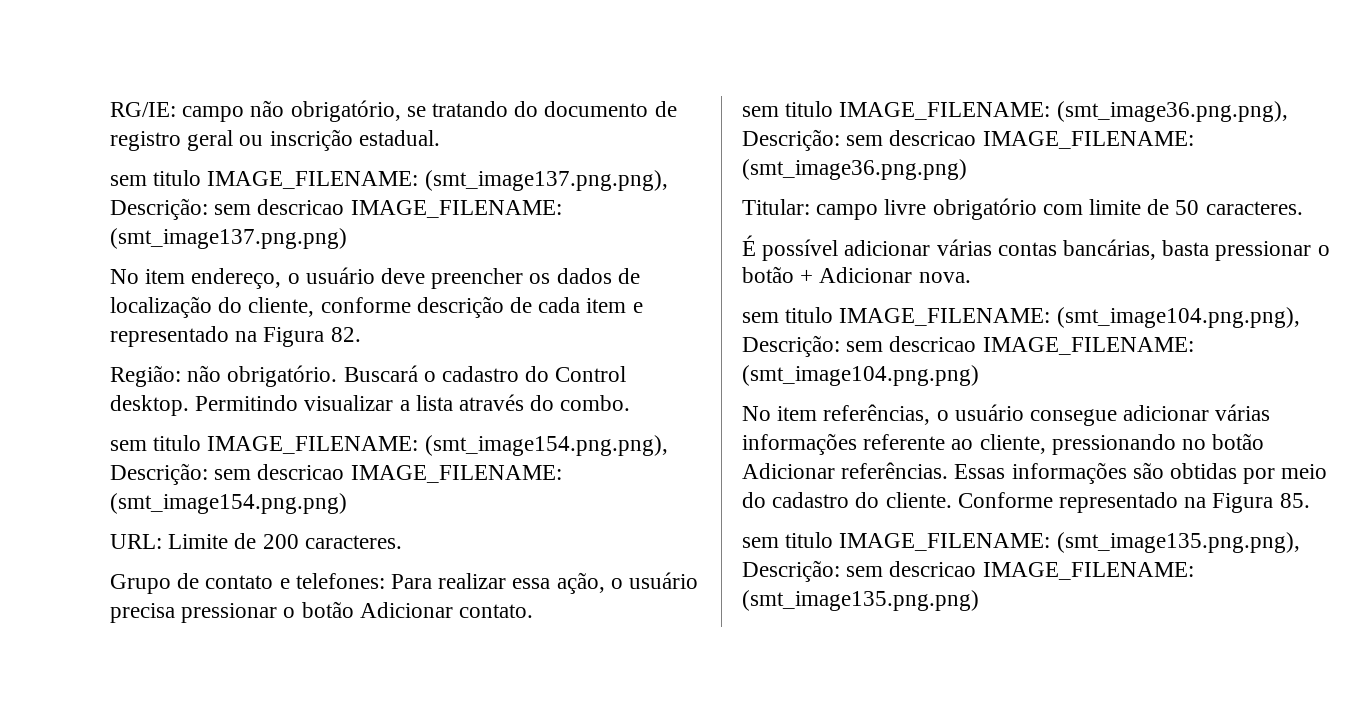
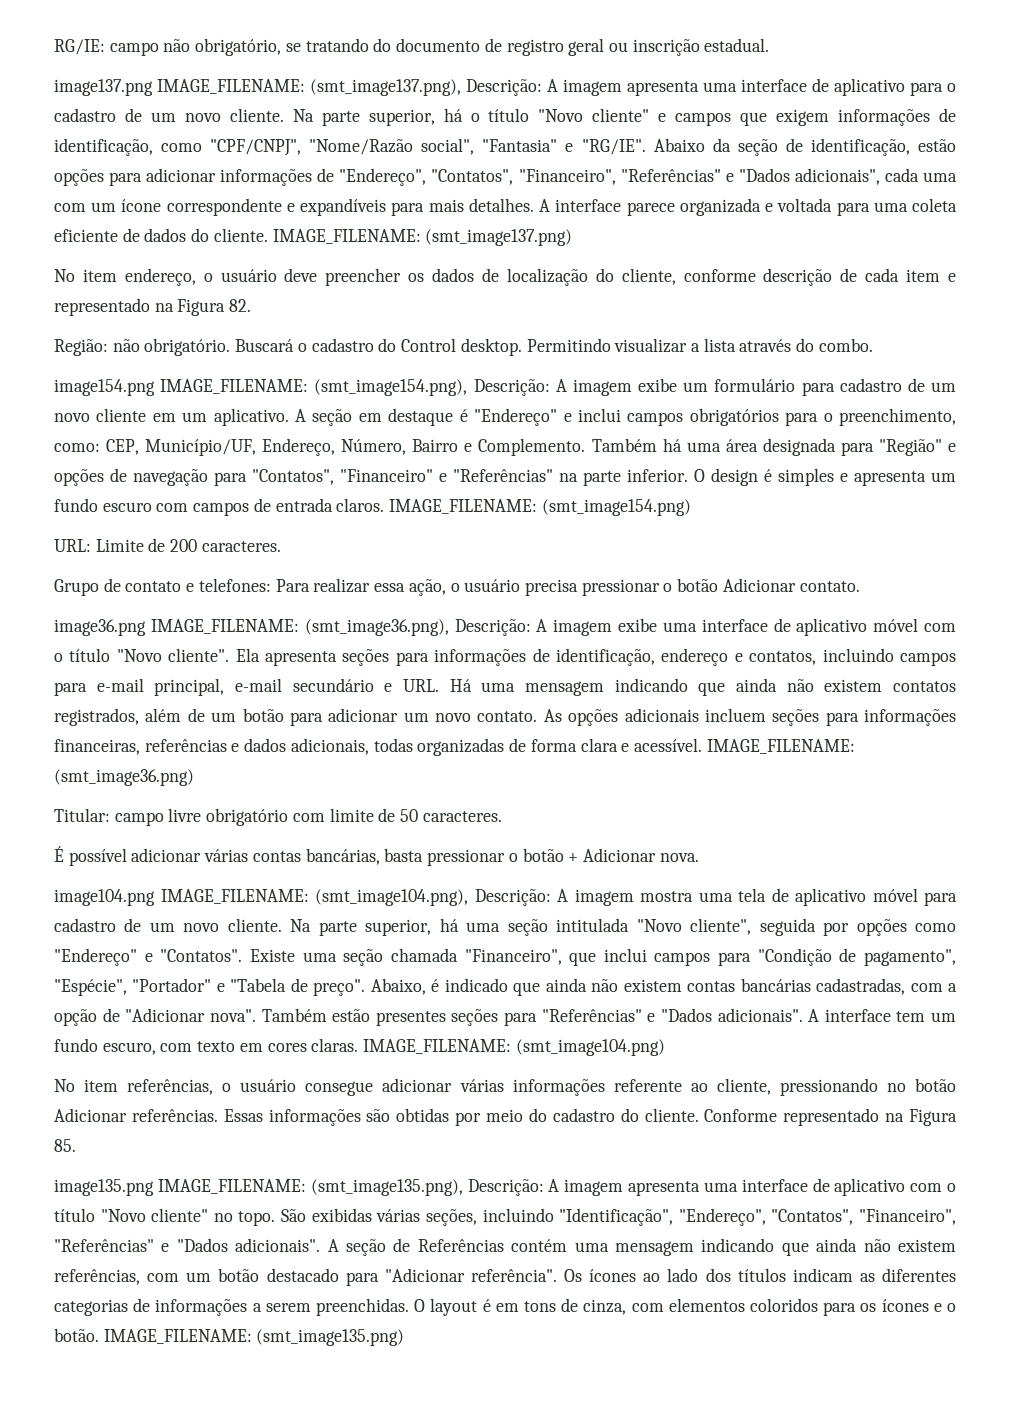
- sem titulo IMAGE_FILENAME: (smt_image137.png.png), Descrição: sem descricao IMAGE_FILENAME: (smt_image137.png.png)
+ image137.png IMAGE_FILENAME: (smt_image137.png), Descrição: A imagem apresenta uma interface de aplicativo para o cadastro de um novo cliente. Na parte superior, há o título "Novo cliente" e campos que exigem informações de identificação, como "CPF/CNPJ", "Nome/Razão social", "Fantasia" e "RG/IE". Abaixo da seção de identificação, estão opções para adicionar informações de "Endereço", "Contatos", "Financeiro", "Referências" e "Dados adicionais", cada uma com um ícone correspondente e expandíveis para mais detalhes. A interface parece organizada e voltada para uma coleta eficiente de dados do cliente. IMAGE_FILENAME: (smt_image137.png)
- sem titulo IMAGE_FILENAME: (smt_image154.png.png), Descrição: sem descricao IMAGE_FILENAME: (smt_image154.png.png)
+ image154.png IMAGE_FILENAME: (smt_image154.png), Descrição: A imagem exibe um formulário para cadastro de um novo cliente em um aplicativo. A seção em destaque é "Endereço" e inclui campos obrigatórios para o preenchimento, como: CEP, Município/UF, Endereço, Número, Bairro e Complemento. Também há uma área designada para "Região" e opções de navegação para "Contatos", "Financeiro" e "Referências" na parte inferior. O design é simples e apresenta um fundo escuro com campos de entrada claros. IMAGE_FILENAME: (smt_image154.png)
- sem titulo IMAGE_FILENAME: (smt_image36.png.png), Descrição: sem descricao IMAGE_FILENAME: (smt_image36.png.png)
+ image36.png IMAGE_FILENAME: (smt_image36.png), Descrição: A imagem exibe uma interface de aplicativo móvel com o título "Novo cliente". Ela apresenta seções para informações de identificação, endereço e contatos, incluindo campos para e-mail principal, e-mail secundário e URL. Há uma mensagem indicando que ainda não existem contatos registrados, além de um botão para adicionar um novo contato. As opções adicionais incluem seções para informações financeiras, referências e dados adicionais, todas organizadas de forma clara e acessível. IMAGE_FILENAME: (smt_image36.png)
- sem titulo IMAGE_FILENAME: (smt_image104.png.png), Descrição: sem descricao IMAGE_FILENAME: (smt_image104.png.png)
+ image104.png IMAGE_FILENAME: (smt_image104.png), Descrição: A imagem mostra uma tela de aplicativo móvel para cadastro de um novo cliente. Na parte superior, há uma seção intitulada "Novo cliente", seguida por opções como "Endereço" e "Contatos". Existe uma seção chamada "Financeiro", que inclui campos para "Condição de pagamento", "Espécie", "Portador" e "Tabela de preço". Abaixo, é indicado que ainda não existem contas bancárias cadastradas, com a opção de "Adicionar nova". Também estão presentes seções para "Referências" e "Dados adicionais". A interface tem um fundo escuro, com texto em cores claras. IMAGE_FILENAME: (smt_image104.png)
- sem titulo IMAGE_FILENAME: (smt_image135.png.png), Descrição: sem descricao IMAGE_FILENAME: (smt_image135.png.png)
+ image135.png IMAGE_FILENAME: (smt_image135.png), Descrição: A imagem apresenta uma interface de aplicativo com o título "Novo cliente" no topo. São exibidas várias seções, incluindo "Identificação", "Endereço", "Contatos", "Financeiro", "Referências" e "Dados adicionais". A seção de Referências contém uma mensagem indicando que ainda não existem referências, com um botão destacado para "Adicionar referência". Os ícones ao lado dos títulos indicam as diferentes categorias de informações a serem preenchidas. O layout é em tons de cinza, com elementos coloridos para os ícones e o botão. IMAGE_FILENAME: (smt_image135.png)

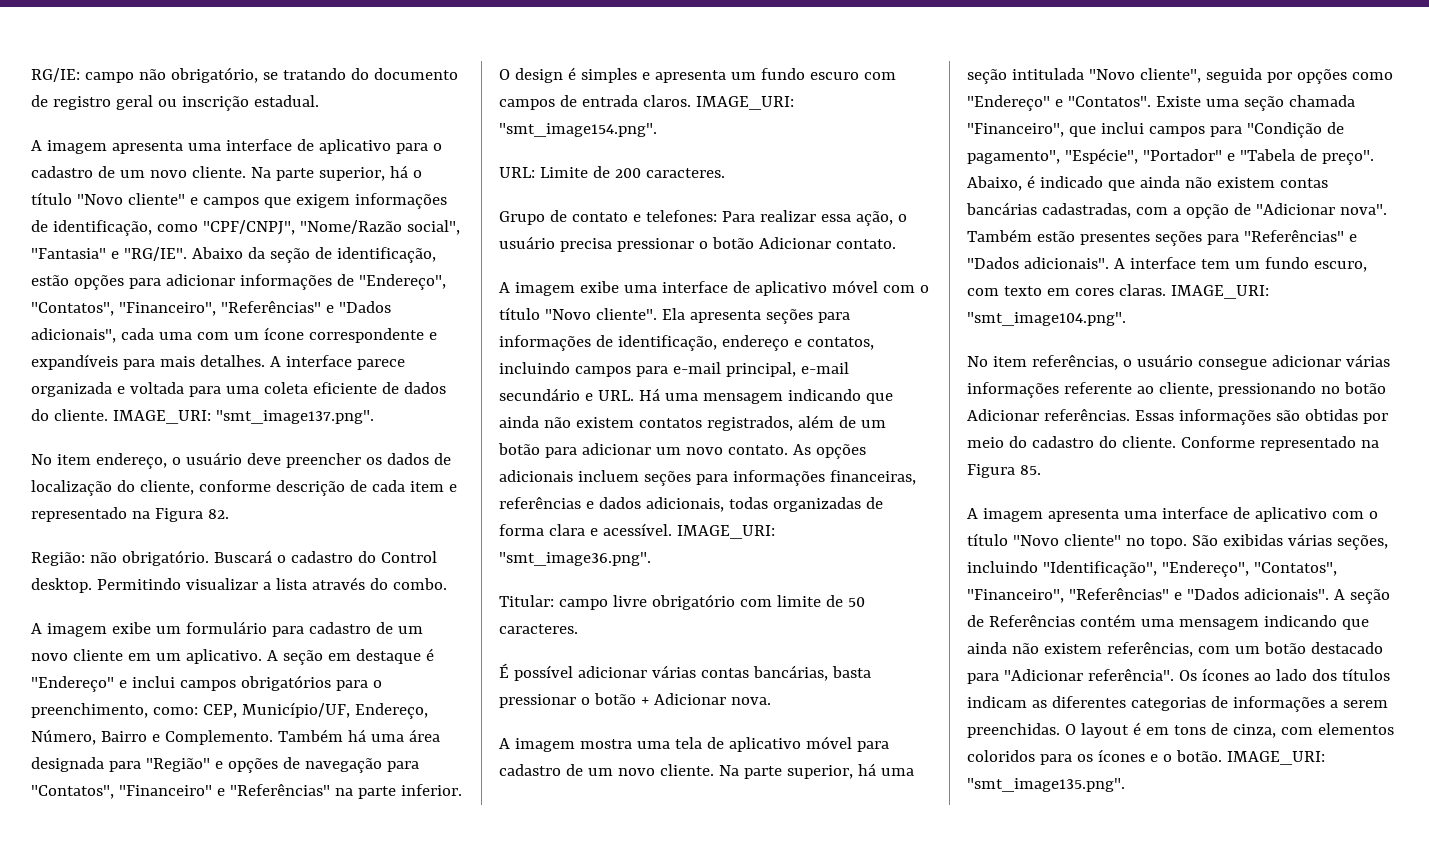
- image137.png IMAGE_FILENAME: (smt_image137.png), Descrição: A imagem apresenta uma interface de aplicativo para o cadastro de um novo cliente.
+ A imagem apresenta uma interface de aplicativo para o cadastro de um novo cliente.
- IMAGE_FILENAME: (smt_image137.png)
+ IMAGE_URI: "smt_image137.png".
- image154.png IMAGE_FILENAME: (smt_image154.png), Descrição: A imagem exibe um formulário para cadastro de um novo cliente em um aplicativo.
+ A imagem exibe um formulário para cadastro de um novo cliente em um aplicativo.
- IMAGE_FILENAME: (smt_image154.png)
+ IMAGE_URI: "smt_image154.png".
- image36.png IMAGE_FILENAME: (smt_image36.png), Descrição: A imagem exibe uma interface de aplicativo móvel com o título "Novo cliente".
+ A imagem exibe uma interface de aplicativo móvel com o título "Novo cliente".
- IMAGE_FILENAME: (smt_image36.png)
+ IMAGE_URI: "smt_image36.png".
- image104.png IMAGE_FILENAME: (smt_image104.png), Descrição: A imagem mostra uma tela de aplicativo móvel para cadastro de um novo cliente.
+ A imagem mostra uma tela de aplicativo móvel para cadastro de um novo cliente.
- IMAGE_FILENAME: (smt_image104.png)
+ IMAGE_URI: "smt_image104.png".
- image135.png IMAGE_FILENAME: (smt_image135.png), Descrição: A imagem apresenta uma interface de aplicativo com o título "Novo cliente" no topo.
+ A imagem apresenta uma interface de aplicativo com o título "Novo cliente" no topo.
- IMAGE_FILENAME: (smt_image135.png)
+ IMAGE_URI: "smt_image135.png".

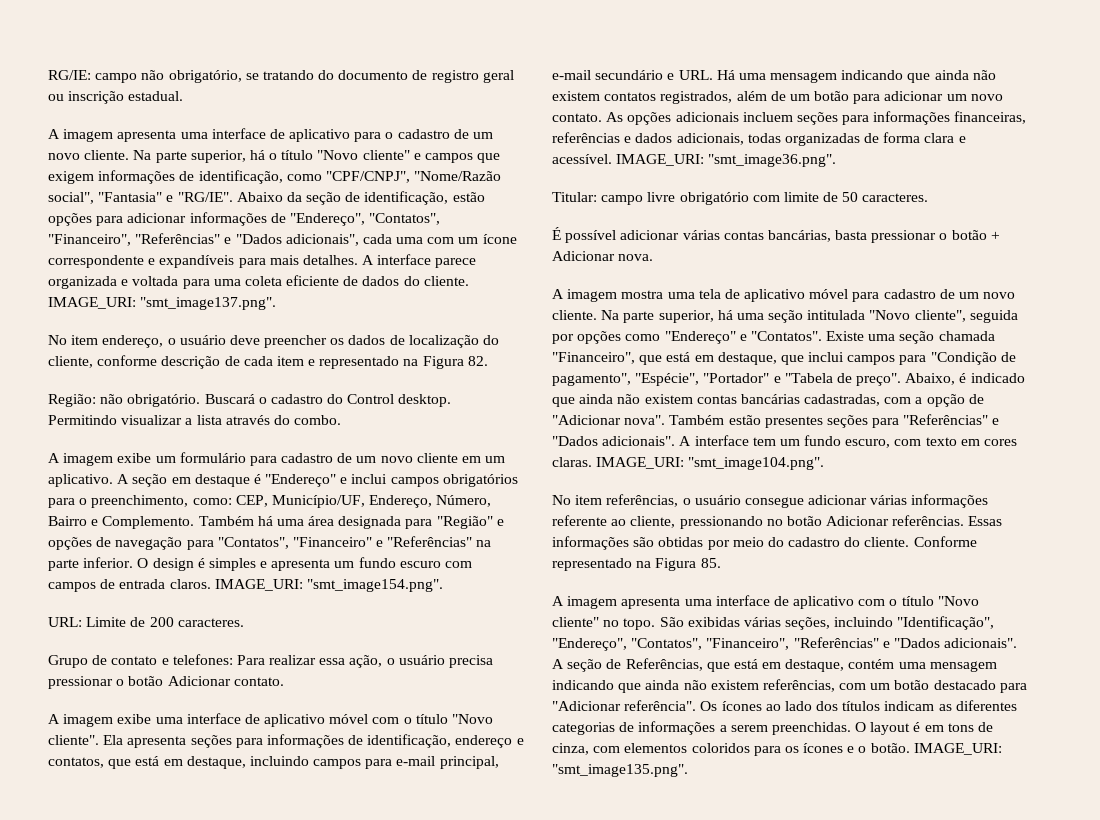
- Ela apresenta seções para informações de identificação, endereço e contatos, incluindo campos para e-mail principal, e-mail secundário e URL. Há uma mensagem indicando que ainda não existem contatos registrados, além de um botão para adicionar um novo contato.
+ Ela apresenta seções para informações de identificação, endereço e contatos, que está em destaque, incluindo campos para e-mail principal, e-mail secundário e URL. Há uma mensagem indicando que ainda não existem contatos registrados, além de um botão para adicionar um novo contato.
- Existe uma seção chamada "Financeiro", que inclui campos para "Condição de pagamento", "Espécie", "Portador" e "Tabela de preço".
+ Existe uma seção chamada "Financeiro", que está em destaque, que inclui campos para "Condição de pagamento", "Espécie", "Portador" e "Tabela de preço".
- A seção de Referências contém uma mensagem indicando que ainda não existem referências, com um botão destacado para "Adicionar referência".
+ A seção de Referências, que está em destaque, contém uma mensagem indicando que ainda não existem referências, com um botão destacado para "Adicionar referência".

